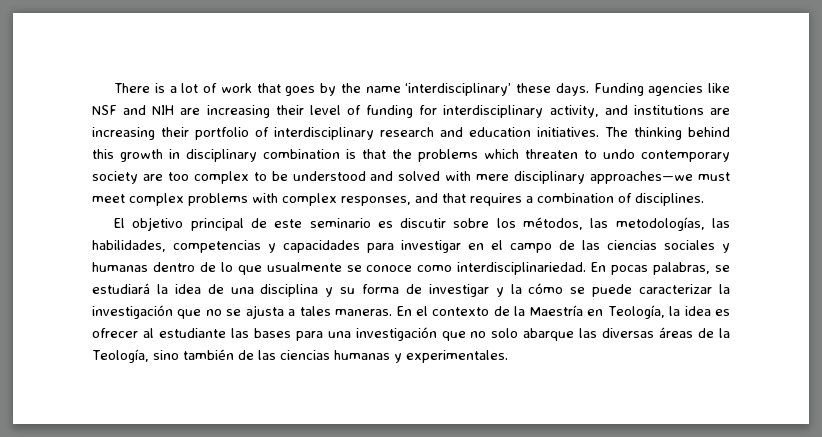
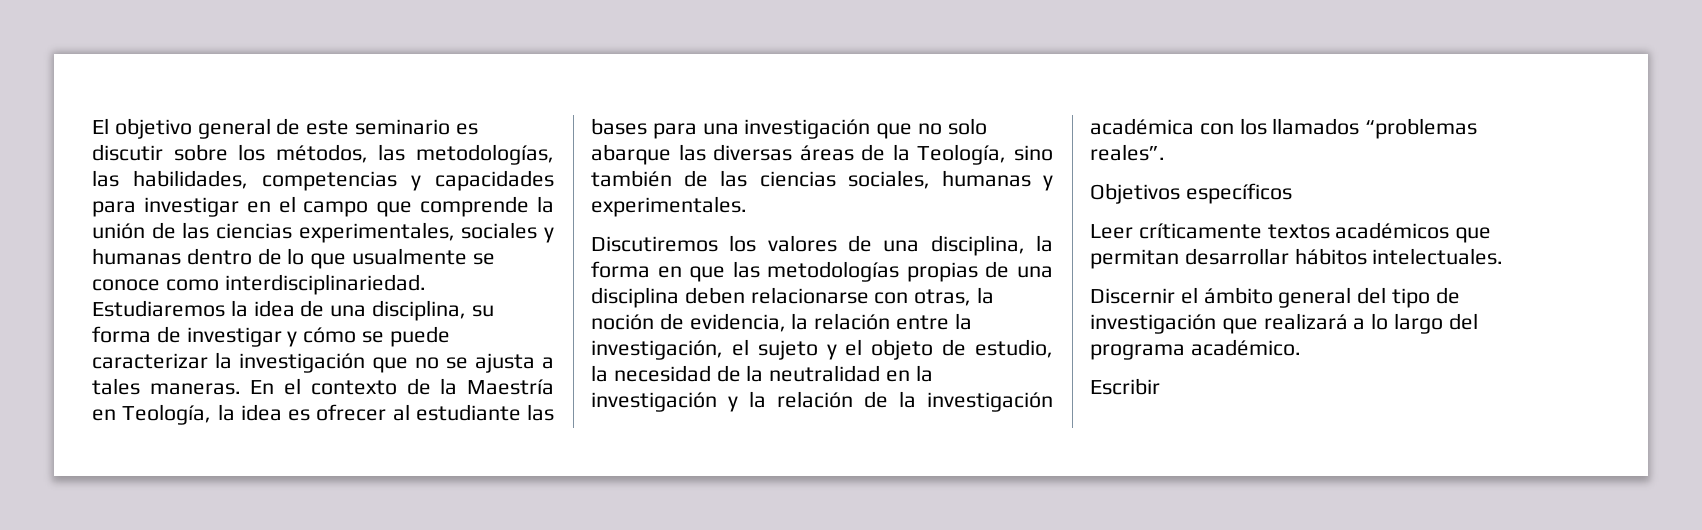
- There is a lot of work that goes by the name ‘interdisciplinary’ these days. Funding agencies like NSF and NIH are increasing their level of funding for interdisciplinary activity, and institutions are increasing their portfolio of interdisciplinary research and education initiatives. The thinking behind this growth in disciplinary combination is that the problems which threaten to undo contemporary society are too complex to be understood and solved with mere disciplinary approaches—we must meet complex problems with complex responses, and that requires a combination of disciplines.
- El objetivo principal de este seminario es discutir sobre los métodos, las metodologías, las habilidades, competencias y capacidades para investigar en el campo de las ciencias sociales y humanas dentro de lo que usualmente se conoce como interdisciplinariedad.
+ El objetivo general de este seminario es discutir sobre los métodos, las metodologías, las habilidades, competencias y capacidades para investigar en el campo que comprende la unión de las ciencias experimentales, sociales y humanas dentro de lo que usualmente se conoce como interdisciplinariedad.
- En pocas palabras, se estudiará la idea de una disciplina y su forma de investigar y la cómo se puede caracterizar la investigación que no se ajusta a tales maneras.
+ Estudiaremos la idea de una disciplina, su forma de investigar y cómo se puede caracterizar la investigación que no se ajusta a tales maneras.
- En el contexto de la Maestría en Teología, la idea es ofrecer al estudiante las bases para una investigación que no solo abarque las diversas áreas de la Teología, sino también de las ciencias humanas y experimentales.
+ En el contexto de la Maestría en Teología, la idea es ofrecer al estudiante las bases para una investigación que no solo abarque las diversas áreas de la Teología, sino también de las ciencias sociales, humanas y experimentales.
+ Discutiremos los valores de una disciplina, la forma en que las metodologías propias de una disciplina deben relacionarse con otras, la noción de evidencia, la relación entre la investigación, el sujeto y el objeto de estudio, la necesidad de la neutralidad en la investigación y la relación de la investigación académica con los llamados “problemas reales”.
+ Objetivos específicos
+ Leer críticamente textos académicos que permitan desarrollar hábitos intelectuales.
+ Discernir el ámbito general del tipo de investigación que realizará a lo largo del programa académico.
+ Escribir

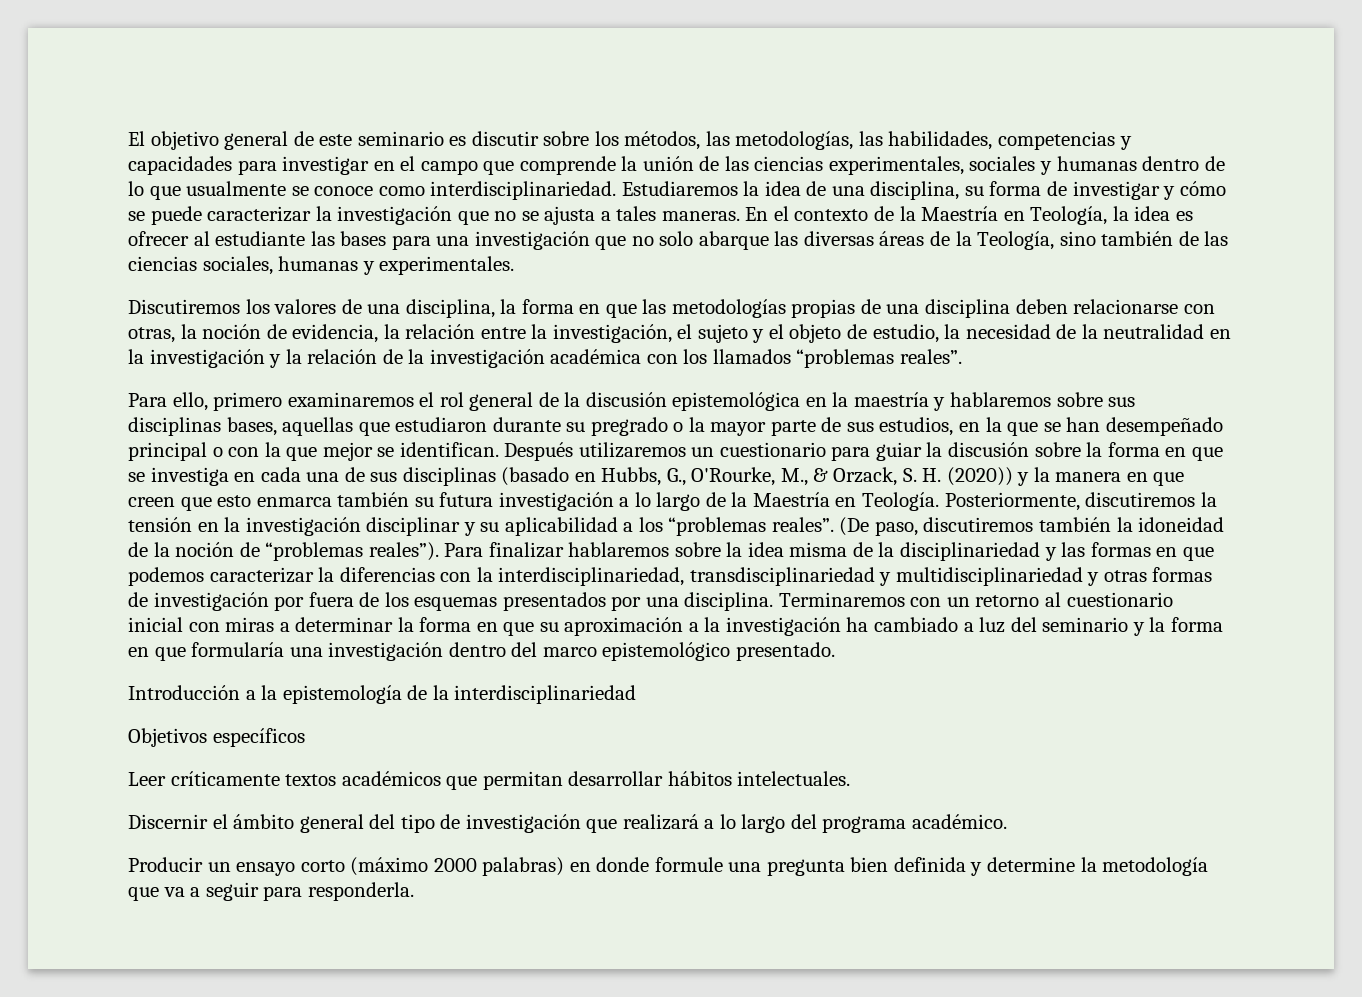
+ Para ello, primero examinaremos el rol general de la discusión epistemológica en la maestría y hablaremos sobre sus disciplinas bases, aquellas que estudiaron durante su pregrado o la mayor parte de sus estudios, en la que se han desempeñado principal o con la que mejor se identifican. Después utilizaremos un cuestionario para guiar la discusión sobre la forma en que se investiga en cada una de sus disciplinas (basado en Hubbs, G., O'Rourke, M., & Orzack, S. H. (2020)) y la manera en que creen que esto enmarca también su futura investigación a lo largo de la Maestría en Teología. Posteriormente, discutiremos la tensión en la investigación disciplinar y su aplicabilidad a los “problemas reales”. (De paso, discutiremos también la idoneidad de la noción de “problemas reales”). Para finalizar hablaremos sobre la idea misma de la disciplinariedad y las formas en que podemos caracterizar la diferencias con la interdisciplinariedad, transdisciplinariedad y multidisciplinariedad y otras formas de investigación por fuera de los esquemas presentados por una disciplina. Terminaremos con un retorno al cuestionario inicial con miras a determinar la forma en que su aproximación a la investigación ha cambiado a luz del seminario y la forma en que formularía una investigación dentro del marco epistemológico presentado.
+ Introducción a la epistemología de la interdisciplinariedad
- Escribir
+ Producir un ensayo corto (máximo 2000 palabras) en donde formule una pregunta bien definida y determine la metodología que va a seguir para responderla.

